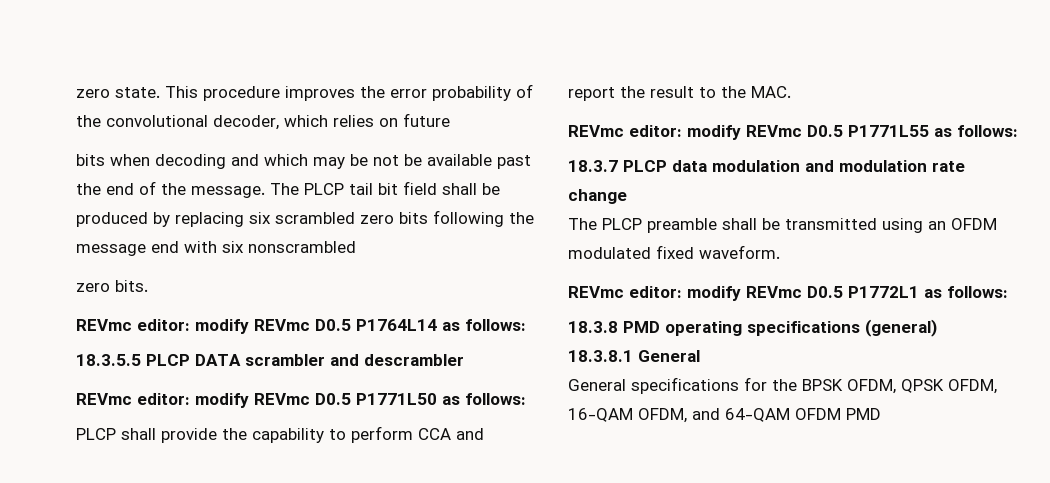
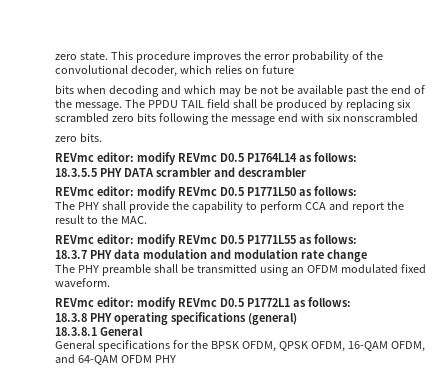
- The PLCP tail bit field shall be produced by replacing six scrambled zero bits following the message end with six nonscrambled
+ The PPDU TAIL field shall be produced by replacing six scrambled zero bits following the message end with six nonscrambled
- 18.3.5.5 PLCP DATA scrambler and descrambler
+ 18.3.5.5 PHY DATA scrambler and descrambler
- PLCP shall provide the capability to perform CCA and report the result to the MAC.
+ The PHY shall provide the capability to perform CCA and report the result to the MAC.
- 18.3.7 PLCP data modulation and modulation rate change
+ 18.3.7 PHY data modulation and modulation rate change
- The PLCP preamble shall be transmitted using an OFDM modulated fixed waveform.
+ The PHY preamble shall be transmitted using an OFDM modulated fixed waveform.
- 18.3.8 PMD operating specifications (general)
+ 18.3.8 PHY operating specifications (general)
- General specifications for the BPSK OFDM, QPSK OFDM, 16-QAM OFDM, and 64-QAM OFDM PMD
+ General specifications for the BPSK OFDM, QPSK OFDM, 16-QAM OFDM, and 64-QAM OFDM PHY

